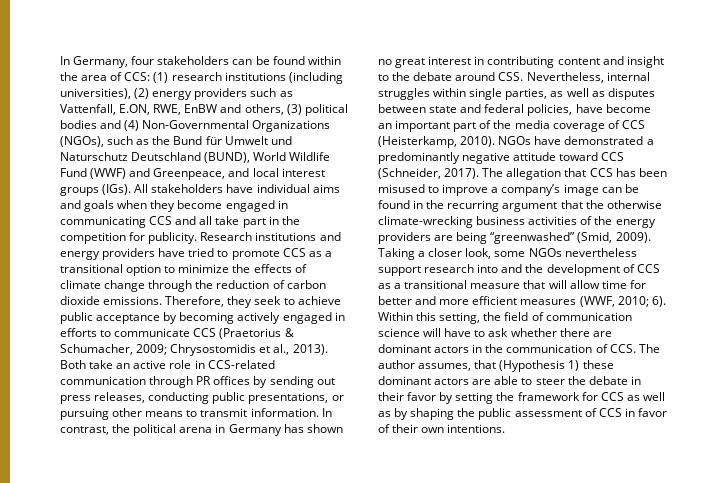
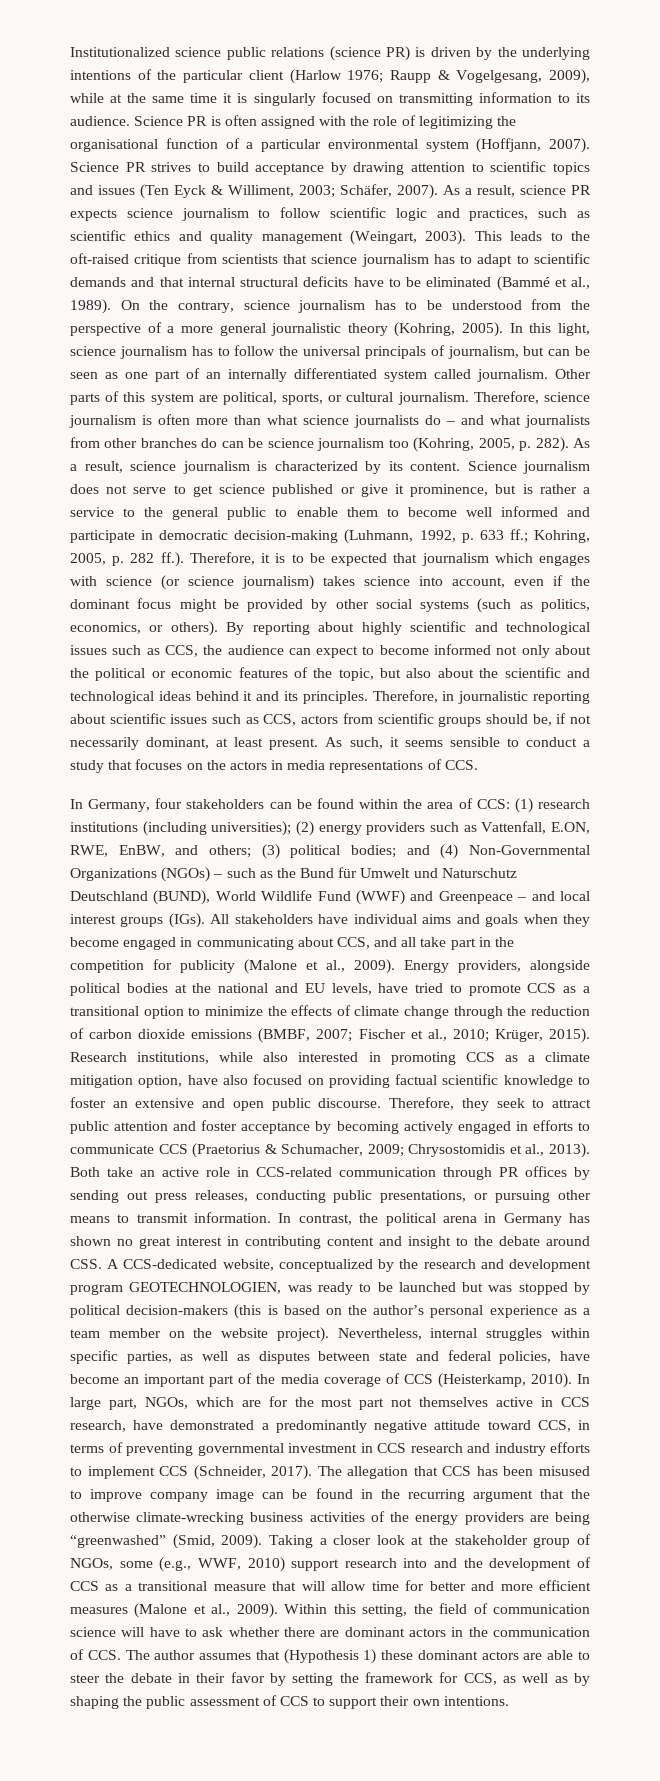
+ Institutionalized science public relations (science PR) is driven by the underlying intentions of the particular client (Harlow 1976; Raupp & Vogelgesang, 2009), while at the same time it is singularly focused on transmitting information to its audience. Science PR is often assigned with the role of legitimizing the organisational function of a particular environmental system (Hoffjann, 2007). Science PR strives to build acceptance by drawing attention to scientific topics and issues (Ten Eyck & Williment, 2003; Schäfer, 2007). As a result, science PR expects science journalism to follow scientific logic and practices, such as scientific ethics and quality management (Weingart, 2003). This leads to the oft-raised critique from scientists that science journalism has to adapt to scientific demands and that internal structural deficits have to be eliminated (Bammé et al., 1989). On the contrary, science journalism has to be understood from the perspective of a more general journalistic theory (Kohring, 2005). In this light, science journalism has to follow the universal principals of journalism, but can be seen as one part of an internally differentiated system called journalism. Other parts of this system are political, sports, or cultural journalism. Therefore, science journalism is often more than what science journalists do – and what journalists from other branches do can be science journalism too (Kohring, 2005, p. 282). As a result, science journalism is characterized by its content. Science journalism does not serve to get science published or give it prominence, but is rather a service to the general public to enable them to become well informed and participate in democratic decision-making (Luhmann, 1992, p. 633 ff.; Kohring, 2005, p. 282 ff.). Therefore, it is to be expected that journalism which engages with science (or science journalism) takes science into account, even if the dominant focus might be provided by other social systems (such as politics, economics, or others). By reporting about highly scientific and technological issues such as CCS, the audience can expect to become informed not only about the political or economic features of the topic, but also about the scientific and technological ideas behind it and its principles. Therefore, in journalistic reporting about scientific issues such as CCS, actors from scientific groups should be, if not necessarily dominant, at least present. As such, it seems sensible to conduct a study that focuses on the actors in media representations of CCS.
- In Germany, four stakeholders can be found within the area of CCS: (1) research institutions (including universities), (2) energy providers such as Vattenfall, E.ON, RWE, EnBW and others, (3) political bodies and (4) Non-Governmental Organizations (NGOs), such as the Bund für Umwelt und Naturschutz Deutschland (BUND), World Wildlife Fund (WWF) and Greenpeace, and local interest groups (IGs).
+ In Germany, four stakeholders can be found within the area of CCS: (1) research institutions (including universities); (2) energy providers such as Vattenfall, E.ON, RWE, EnBW, and others; (3) political bodies; and (4) Non-Governmental Organizations (NGOs) – such as the Bund für Umwelt und Naturschutz Deutschland (BUND), World Wildlife Fund (WWF) and Greenpeace – and local interest groups (IGs).
- All stakeholders have individual aims and goals when they become engaged in communicating CCS and all take part in the competition for publicity. Research institutions and energy providers have tried to promote CCS as a transitional option to minimize the effects of climate change through the reduction of carbon dioxide emissions. Therefore, they seek to achieve public acceptance by becoming actively engaged in efforts to communicate CCS (Praetorius & Schumacher, 2009;
+ All stakeholders have individual aims and goals when they become engaged in communicating about CCS, and all take part in the competition for publicity (Malone et al., 2009). Energy providers, alongside political bodies at the national and EU levels, have tried to promote CCS as a transitional option to minimize the effects of climate change through the reduction of carbon dioxide emissions (BMBF, 2007; Fischer et al., 2010; Krüger, 2015). Research institutions, while also interested in promoting CCS as a climate mitigation option, have also focused on providing factual scientific knowledge to foster an extensive and open public discourse. Therefore, they seek to attract public attention and foster acceptance by becoming actively engaged in efforts to communicate CCS (Praetorius & Schumacher, 2009;
- In contrast, the political arena in Germany has shown no great interest in contributing content and insight to the debate around CSS. Nevertheless, internal struggles within single parties, as well as disputes between state and federal policies, have become an important part of the media coverage of CCS (Heisterkamp, 2010).
+ In contrast, the political arena in Germany has shown no great interest in contributing content and insight to the debate around CSS. A CCS-dedicated website, conceptualized by the research and development program GEOTECHNOLOGIEN, was ready to be launched but was stopped by political decision-makers (this is based on the author’s personal experience as a team member on the website project). Nevertheless, internal struggles within specific parties, as well as disputes between state and federal policies, have become an important part of the media coverage of CCS (Heisterkamp, 2010).
- NGOs have demonstrated a predominantly negative attitude toward CCS (Schneider, 2017).
+ In large part, NGOs, which are for the most part not themselves active in CCS research, have demonstrated a predominantly negative attitude toward CCS, in terms of preventing governmental investment in CCS research and industry efforts to implement CCS (Schneider, 2017).
- The allegation that CCS has been misused to improve a company’s image can be found in the recurring argument that the otherwise climate-wrecking business activities of the energy providers are being “greenwashed” (Smid, 2009).
+ The allegation that CCS has been misused to improve company image can be found in the recurring argument that the otherwise climate-wrecking business activities of the energy providers are being “greenwashed” (Smid, 2009).
- Taking a closer look, some NGOs nevertheless support research into and the development of CCS as a transitional measure that will allow time for better and more efficient measures (WWF, 2010; 6).
+ Taking a closer look at the stakeholder group of NGOs, some (e.g., WWF, 2010) support research into and the development of CCS as a transitional measure that will allow time for better and more efficient measures (Malone et al., 2009).
- Within this setting, the field of communication science will have to ask whether there are dominant actors in the communication of CCS. The author assumes, that (Hypothesis 1) these dominant actors are able to steer the debate in their favor by setting the framework for CCS as well as by shaping the public assessment of CCS in favor of their own intentions.
+ Within this setting, the field of communication science will have to ask whether there are dominant actors in the communication of CCS. The author assumes that (Hypothesis 1) these dominant actors are able to steer the debate in their favor by setting the framework for CCS, as well as by shaping the public assessment of CCS to support their own intentions.

